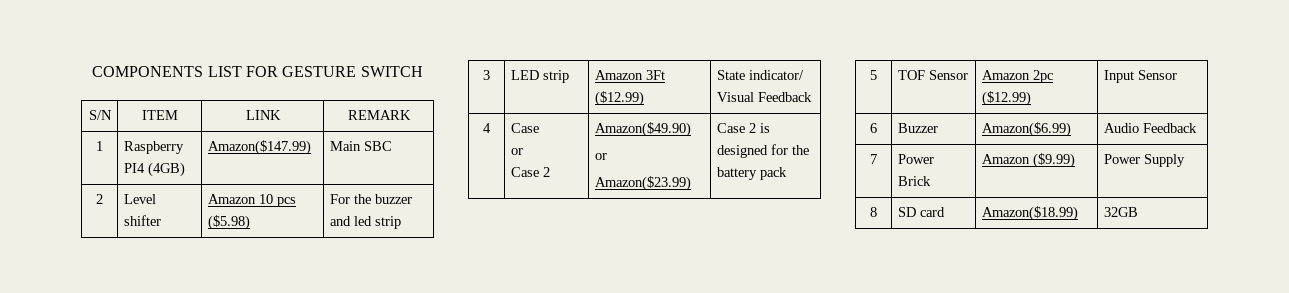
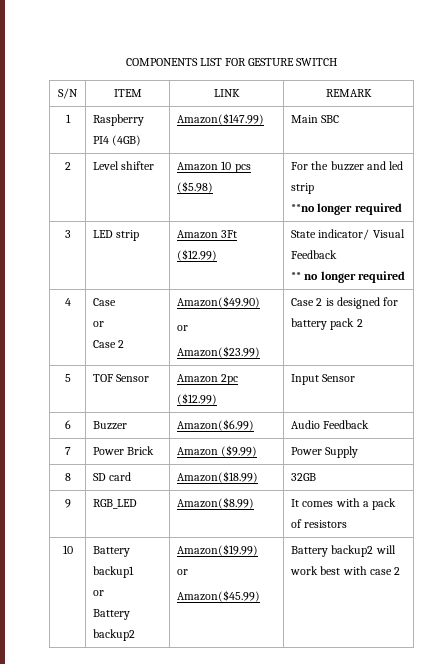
  2 | Level shifter | Amazon 10 pcs ($5.98) | For the buzzer and led strip
+ **no longer required
  3 | LED strip | Amazon 3Ft ($12.99) | State indicator/ Visual Feedback
+ ** no longer required
  4 | Case
  or
  Case 2 | Amazon($49.90)
  or
- Amazon($23.99) | Case 2 is designed for the battery pack
+ Amazon($23.99) | Case 2 is designed for battery pack 2
+ 9 | RGB_LED | Amazon($8.99) | It comes with a pack of resistors
+ 10 | Battery backup1
+ or
+ Battery backup2 | Amazon($19.99)
+ or
+ Amazon($45.99) | Battery backup2 will work best with case 2

